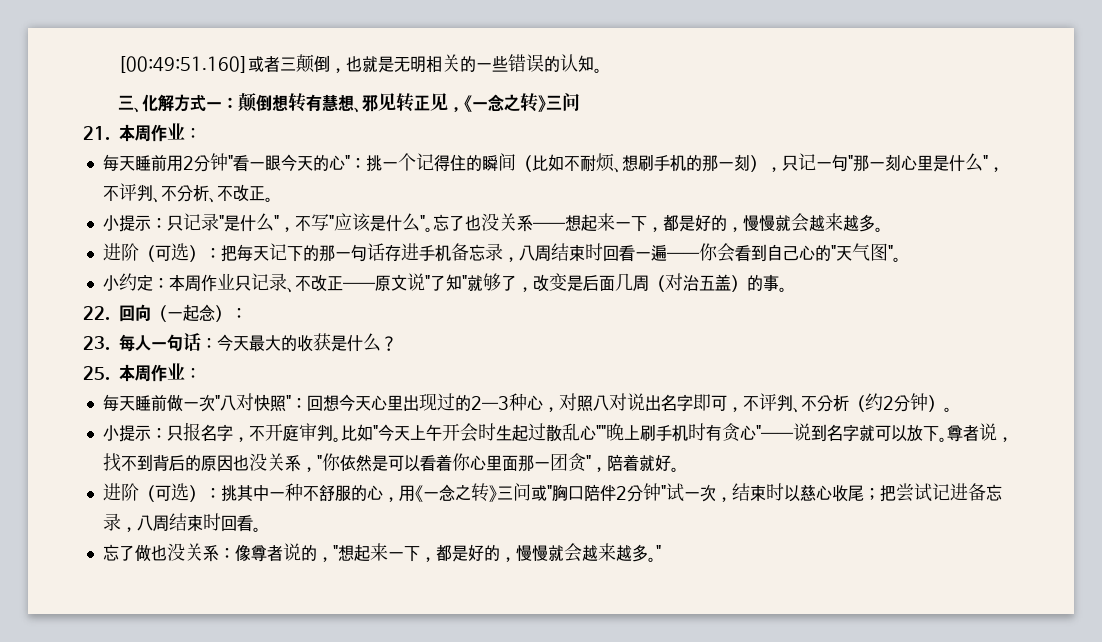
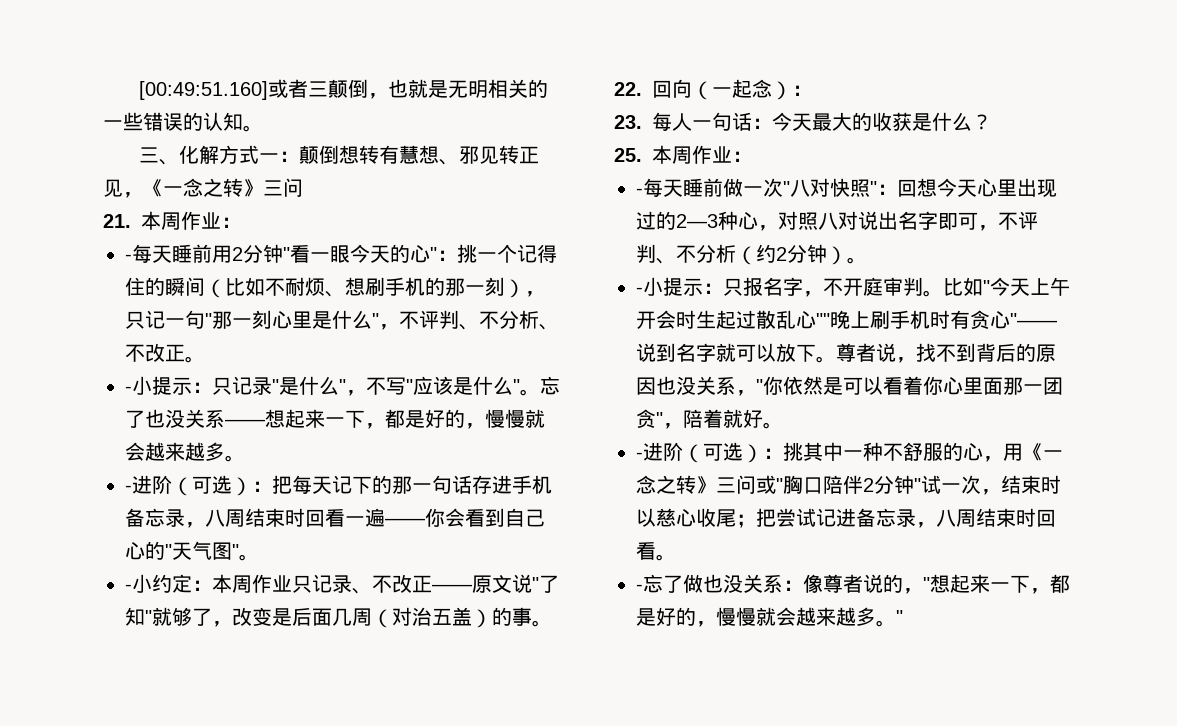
- 每天睡前用2分钟"看一眼今天的心"：挑一个记得住的瞬间（比如不耐烦、想刷手机的那一刻），只记一句"那一刻心里是什么"，不评判、不分析、不改正。
+ -每天睡前用2分钟"看一眼今天的心"：挑一个记得住的瞬间（比如不耐烦、想刷手机的那一刻），只记一句"那一刻心里是什么"，不评判、不分析、不改正。
- 小提示：只记录"是什么"，不写"应该是什么"。
+ -小提示：只记录"是什么"，不写"应该是什么"。
- 进阶（可选）：把每天记下的那一句话存进手机备忘录，八周结束时回看一遍——你会看到自己心的"天气图"。
+ -进阶（可选）：把每天记下的那一句话存进手机备忘录，八周结束时回看一遍——你会看到自己心的"天气图"。
- 小约定：本周作业只记录、不改正——原文说"了知"就够了，改变是后面几周（对治五盖）的事。
+ -小约定：本周作业只记录、不改正——原文说"了知"就够了，改变是后面几周（对治五盖）的事。
- 每天睡前做一次"八对快照"：回想今天心里出现过的2—3种心，对照八对说出名字即可，不评判、不分析（约2分钟）。
+ -每天睡前做一次"八对快照"：回想今天心里出现过的2—3种心，对照八对说出名字即可，不评判、不分析（约2分钟）。
- 小提示：只报名字，不开庭审判。
+ -小提示：只报名字，不开庭审判。
- 进阶（可选）：挑其中一种不舒服的心，用《一念之转》三问或"胸口陪伴2分钟"试一次，结束时以慈心收尾；把尝试记进备忘录，八周结束时回看。
+ -进阶（可选）：挑其中一种不舒服的心，用《一念之转》三问或"胸口陪伴2分钟"试一次，结束时以慈心收尾；把尝试记进备忘录，八周结束时回看。
- 忘了做也没关系：像尊者说的，"想起来一下，都是好的，慢慢就会越来越多。
+ -忘了做也没关系：像尊者说的，"想起来一下，都是好的，慢慢就会越来越多。

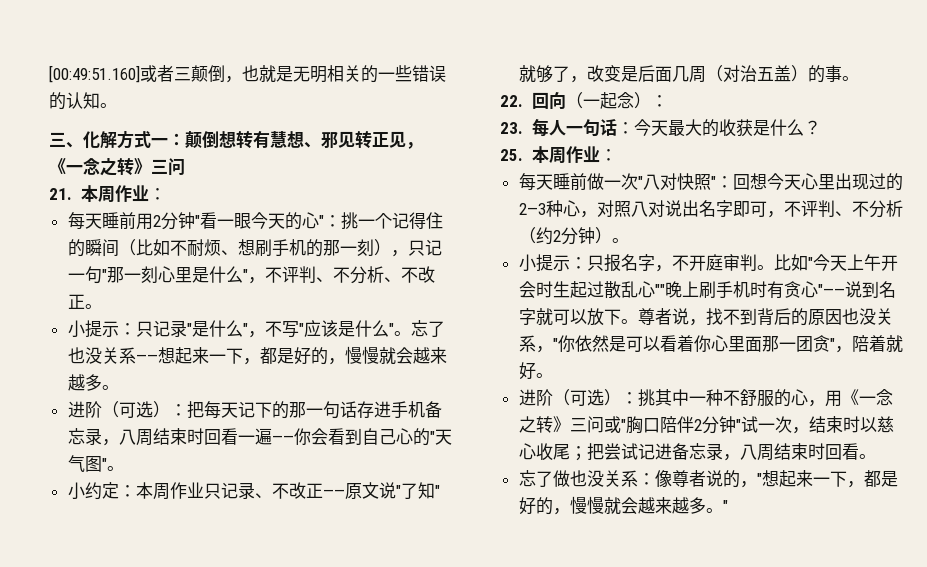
- -每天睡前用2分钟"看一眼今天的心"：挑一个记得住的瞬间（比如不耐烦、想刷手机的那一刻），只记一句"那一刻心里是什么"，不评判、不分析、不改正。
+ 每天睡前用2分钟"看一眼今天的心"：挑一个记得住的瞬间（比如不耐烦、想刷手机的那一刻），只记一句"那一刻心里是什么"，不评判、不分析、不改正。
- -小提示：只记录"是什么"，不写"应该是什么"。
+ 小提示：只记录"是什么"，不写"应该是什么"。
- -进阶（可选）：把每天记下的那一句话存进手机备忘录，八周结束时回看一遍——你会看到自己心的"天气图"。
+ 进阶（可选）：把每天记下的那一句话存进手机备忘录，八周结束时回看一遍——你会看到自己心的"天气图"。
- -小约定：本周作业只记录、不改正——原文说"了知"就够了，改变是后面几周（对治五盖）的事。
+ 小约定：本周作业只记录、不改正——原文说"了知"就够了，改变是后面几周（对治五盖）的事。
- -每天睡前做一次"八对快照"：回想今天心里出现过的2—3种心，对照八对说出名字即可，不评判、不分析（约2分钟）。
+ 每天睡前做一次"八对快照"：回想今天心里出现过的2—3种心，对照八对说出名字即可，不评判、不分析（约2分钟）。
- -小提示：只报名字，不开庭审判。
+ 小提示：只报名字，不开庭审判。
- -进阶（可选）：挑其中一种不舒服的心，用《一念之转》三问或"胸口陪伴2分钟"试一次，结束时以慈心收尾；把尝试记进备忘录，八周结束时回看。
+ 进阶（可选）：挑其中一种不舒服的心，用《一念之转》三问或"胸口陪伴2分钟"试一次，结束时以慈心收尾；把尝试记进备忘录，八周结束时回看。
- -忘了做也没关系：像尊者说的，"想起来一下，都是好的，慢慢就会越来越多。
+ 忘了做也没关系：像尊者说的，"想起来一下，都是好的，慢慢就会越来越多。

